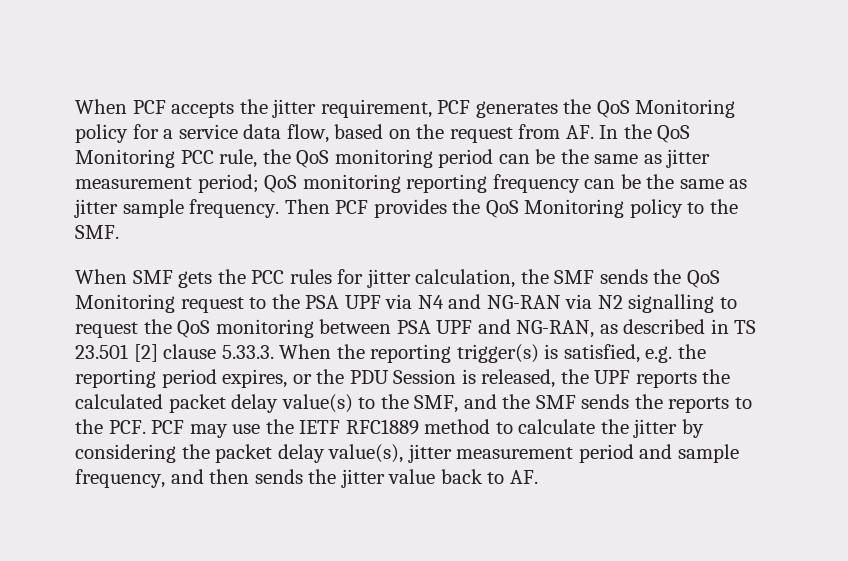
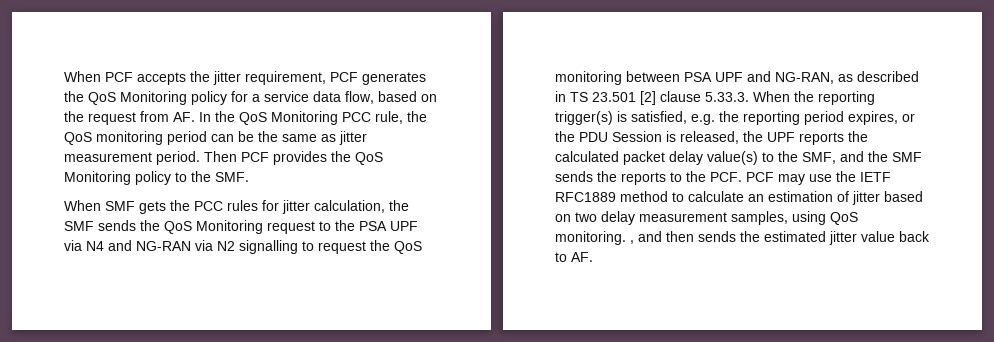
- When PCF accepts the jitter requirement, PCF generates the QoS Monitoring policy for a service data flow, based on the request from AF. In the QoS Monitoring PCC rule, the QoS monitoring period can be the same as jitter measurement period; QoS monitoring reporting frequency can be the same as jitter sample frequency.
+ When PCF accepts the jitter requirement, PCF generates the QoS Monitoring policy for a service data flow, based on the request from AF. In the QoS Monitoring PCC rule, the QoS monitoring period can be the same as jitter measurement period.
- When SMF gets the PCC rules for jitter calculation, the SMF sends the QoS Monitoring request to the PSA UPF via N4 and NG-RAN via N2 signalling to request the QoS monitoring between PSA UPF and NG-RAN, as described in TS 23.501 [2] clause 5.33.3. When the reporting trigger(s) is satisfied, e.g. the reporting period expires, or the PDU Session is released, the UPF reports the calculated packet delay value(s) to the SMF, and the SMF sends the reports to the PCF. PCF may use the IETF RFC1889 method to calculate the jitter by considering the packet delay value(s), jitter measurement period and sample frequency, and then sends the jitter value back to AF.
+ When SMF gets the PCC rules for jitter calculation, the SMF sends the QoS Monitoring request to the PSA UPF via N4 and NG-RAN via N2 signalling to request the QoS monitoring between PSA UPF and NG-RAN, as described in TS 23.501 [2] clause 5.33.3. When the reporting trigger(s) is satisfied, e.g. the reporting period expires, or the PDU Session is released, the UPF reports the calculated packet delay value(s) to the SMF, and the SMF sends the reports to the PCF. PCF may use the IETF RFC1889 method to calculate an estimation of jitter based on two delay measurement samples, using QoS monitoring. , and then sends the estimated jitter value back to AF.

